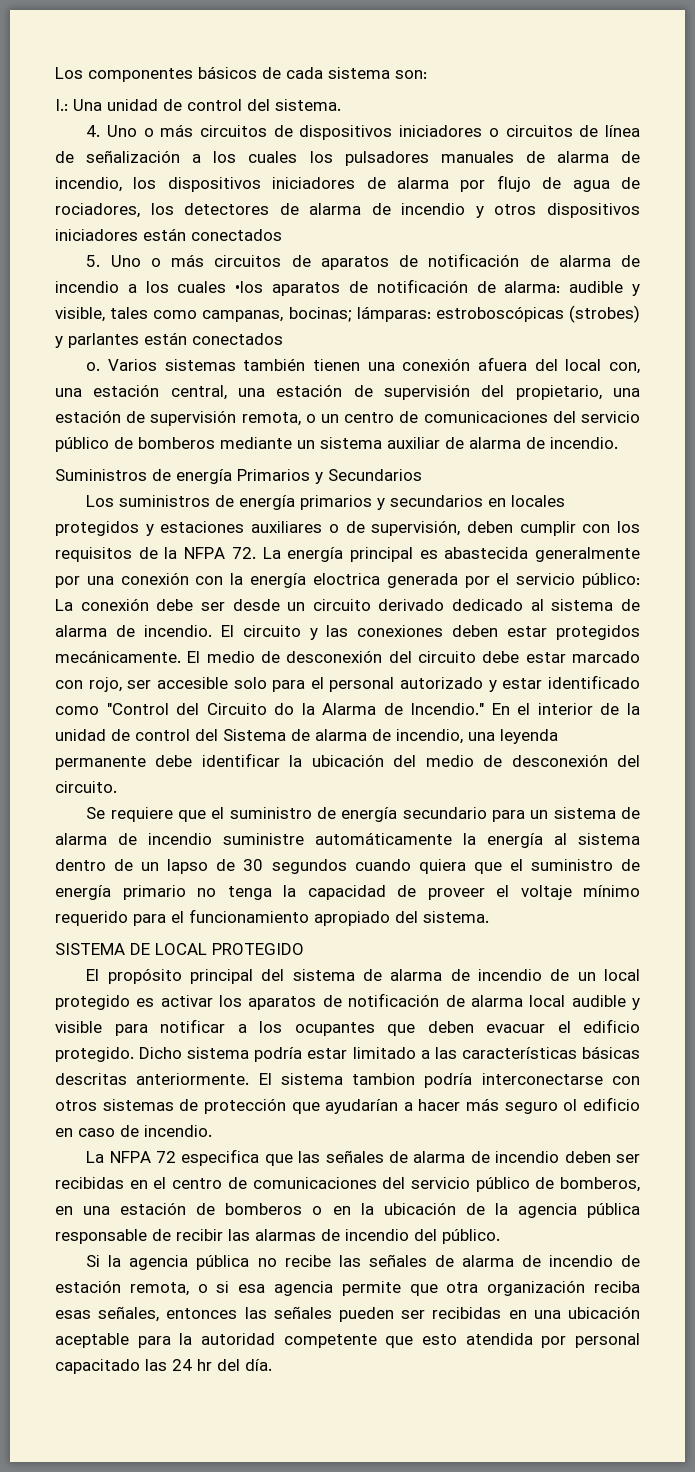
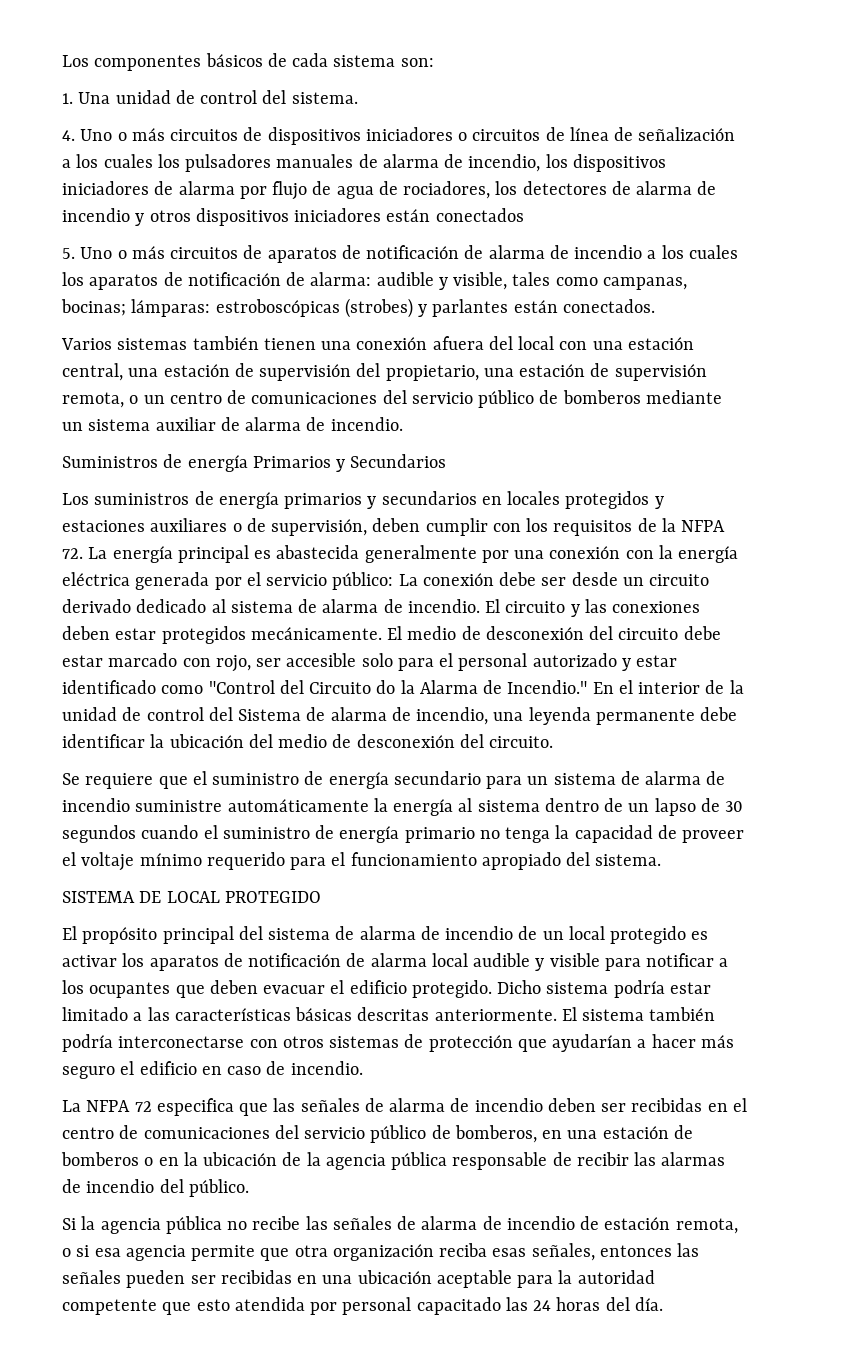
- I.: Una unidad de control del sistema.
+ 1. Una unidad de control del sistema.
- 5. Uno o más circuitos de aparatos de notificación de alarma de incendio a los cuales •los aparatos de notificación de alarma:
+ 5. Uno o más circuitos de aparatos de notificación de alarma de incendio a los cuales los aparatos de notificación de alarma:
- estroboscópicas (strobes) y parlantes están conectados
- o. Varios sistemas también tienen una conexión afuera del local con, una estación central, una estación de supervisión del propietario, una estación de supervisión remota, o un centro de comunicaciones del servicio público de bomberos mediante un sistema auxiliar de alarma de incendio.
+ estroboscópicas (strobes) y parlantes están conectados.
+ Varios sistemas también tienen una conexión afuera del local con una estación central, una estación de supervisión del propietario, una estación de supervisión remota, o un centro de comunicaciones del servicio público de bomberos mediante un sistema auxiliar de alarma de incendio.
- Los suministros de energía primarios y secundarios en locales protegidos y estaciones auxiliares o de supervisión, deben cumplir con los requisitos de la NFPA 72. La energía principal es abastecida generalmente por una conexión con la energía eloctrica generada por el servicio público: La conexión debe ser desde un circuito derivado dedicado al sistema de alarma de incendio.
+ Los suministros de energía primarios y secundarios en locales protegidos y estaciones auxiliares o de supervisión, deben cumplir con los requisitos de la NFPA 72. La energía principal es abastecida generalmente por una conexión con la energía eléctrica generada por el servicio público: La conexión debe ser desde un circuito derivado dedicado al sistema de alarma de incendio.
- Se requiere que el suministro de energía secundario para un sistema de alarma de incendio suministre automáticamente la energía al sistema dentro de un lapso de 30 segundos cuando quiera que el suministro de energía primario no tenga la capacidad de proveer el voltaje mínimo requerido para el funcionamiento apropiado del sistema.
+ Se requiere que el suministro de energía secundario para un sistema de alarma de incendio suministre automáticamente la energía al sistema dentro de un lapso de 30 segundos cuando el suministro de energía primario no tenga la capacidad de proveer el voltaje mínimo requerido para el funcionamiento apropiado del sistema.
- El sistema tambion podría interconectarse con otros sistemas de protección que ayudarían a hacer más seguro ol edificio en caso de incendio.
+ El sistema también podría interconectarse con otros sistemas de protección que ayudarían a hacer más seguro el edificio en caso de incendio.
- Si la agencia pública no recibe las señales de alarma de incendio de estación remota, o si esa agencia permite que otra organización reciba esas señales, entonces las señales pueden ser recibidas en una ubicación aceptable para la autoridad competente que esto atendida por personal capacitado las 24 hr del día.
+ Si la agencia pública no recibe las señales de alarma de incendio de estación remota, o si esa agencia permite que otra organización reciba esas señales, entonces las señales pueden ser recibidas en una ubicación aceptable para la autoridad competente que esto atendida por personal capacitado las 24 horas del día.

